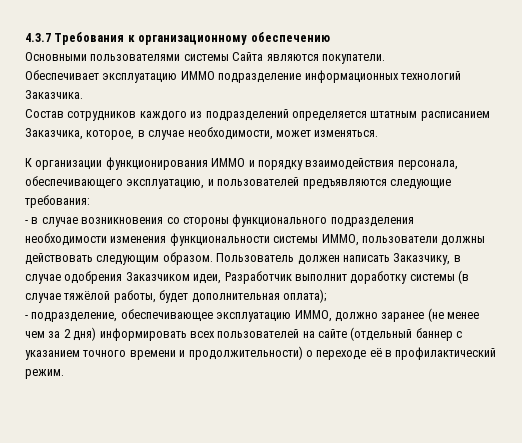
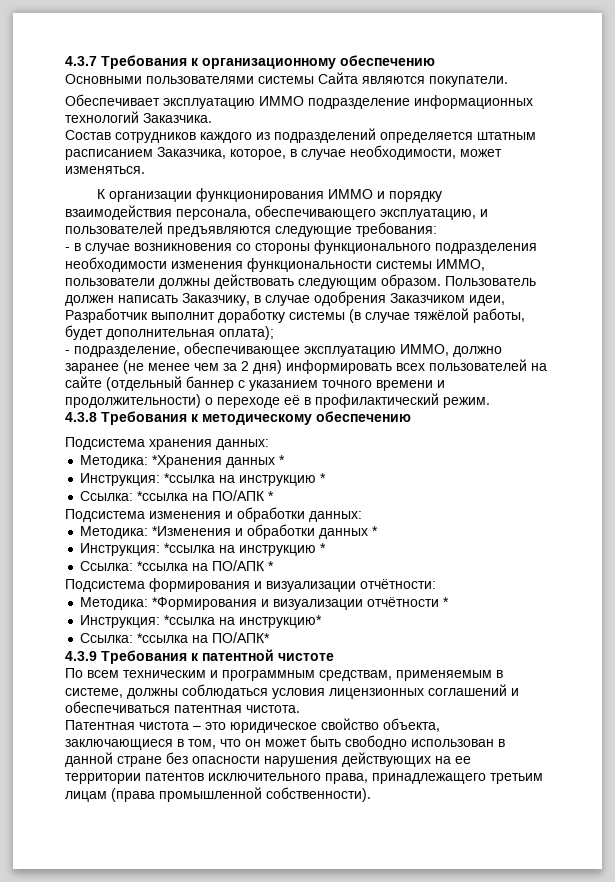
+ 4.3.8 Требования к методическому обеспечению
+ Подсистема хранения данных:
+ Методика: *Хранения данных *
+ Инструкция: *ссылка на инструкцию *
+ Ссылка: *ссылка на ПО/АПК *
+ Подсистема изменения и обработки данных:
+ Методика: *Изменения и обработки данных *
+ Инструкция: *ссылка на инструкцию *
+ Ссылка: *ссылка на ПО/АПК *
+ Подсистема формирования и визуализации отчётности:
+ Методика: *Формирования и визуализации отчётности *
+ Инструкция: *ссылка на инструкцию*
+ Ссылка: *ссылка на ПО/АПК*
+ 4.3.9 Требования к патентной чистоте
+ По всем техническим и программным средствам, применяемым в системе, должны соблюдаться условия лицензионных соглашений и обеспечиваться патентная чистота.
+ Патентная чистота – это юридическое свойство объекта, заключающиеся в том, что он может быть свободно использован в данной стране без опасности нарушения действующих на ее территории патентов исключительного права, принадлежащего третьим лицам (права промышленной собственности).

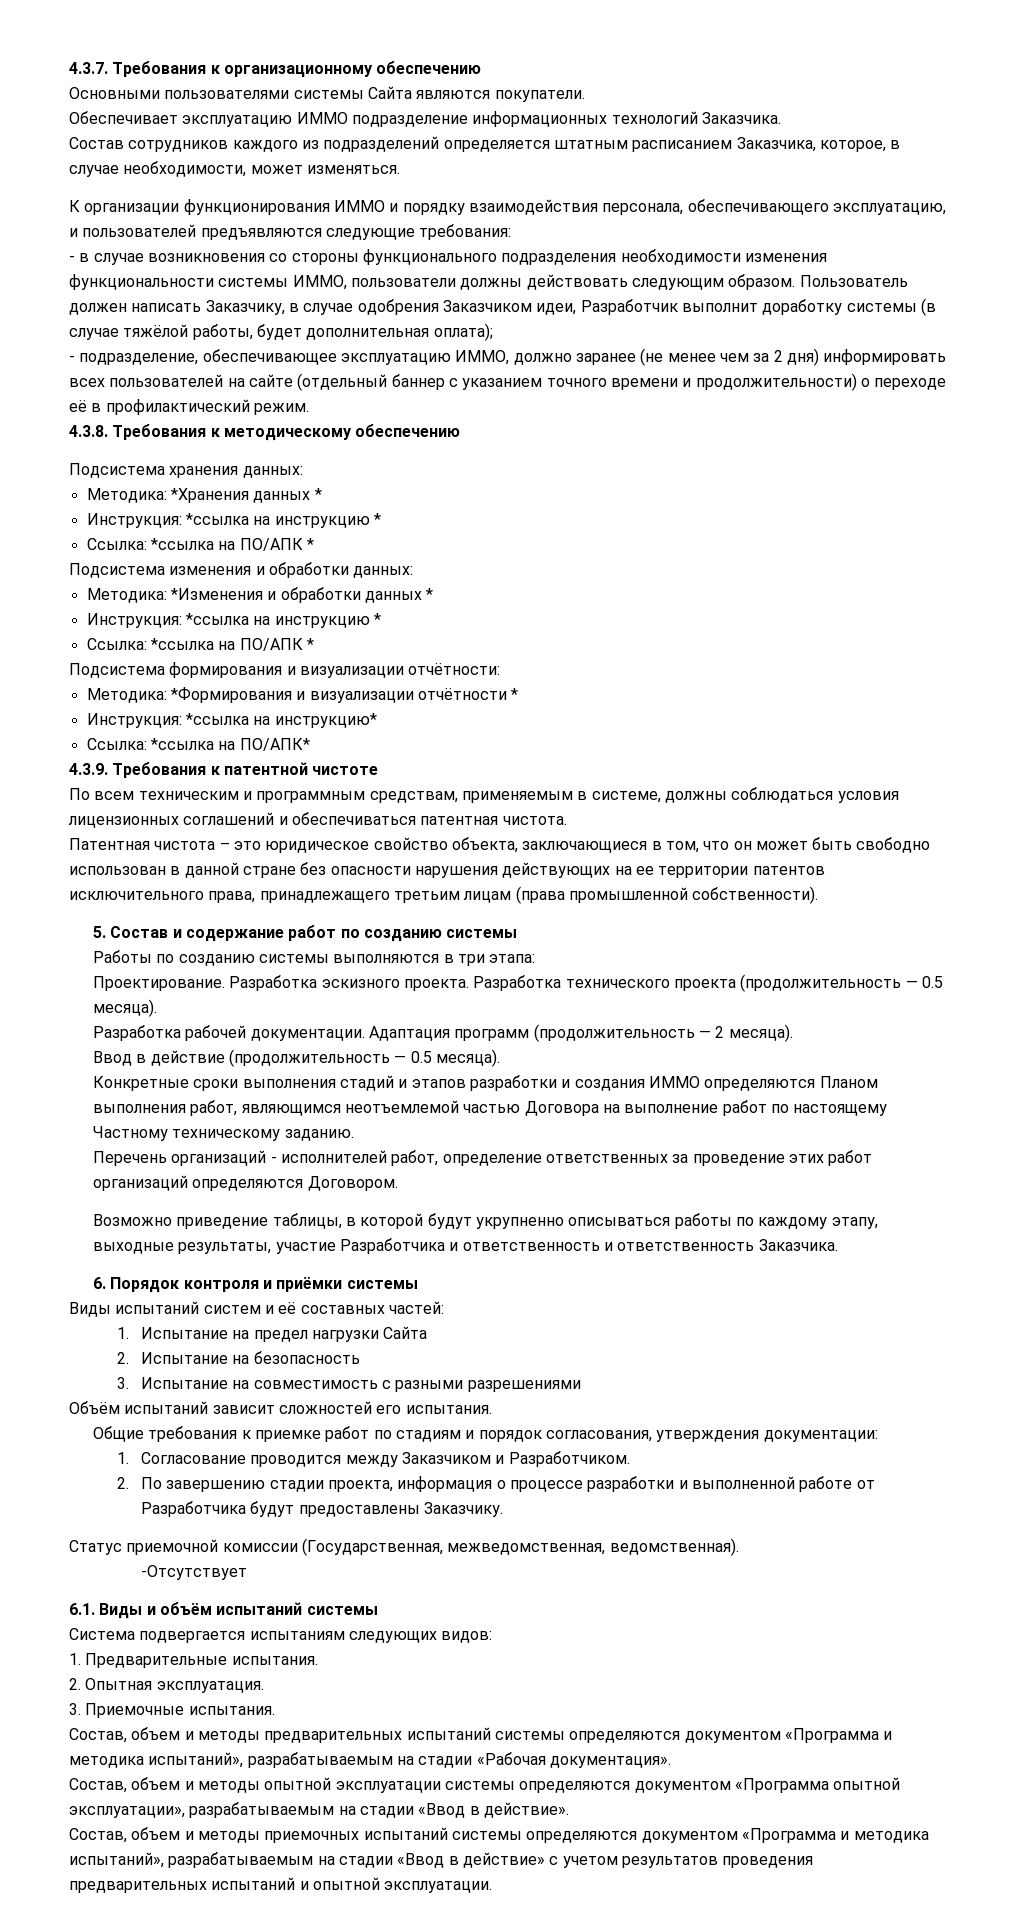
- 4.3.7 Требования к организационному обеспечению
+ 4.3.7. Требования к организационному обеспечению
- 4.3.8 Требования к методическому обеспечению
+ 4.3.8. Требования к методическому обеспечению
- 4.3.9 Требования к патентной чистоте
+ 4.3.9. Требования к патентной чистоте
+ 5. Состав и содержание работ по созданию системы
+ Работы по созданию системы выполняются в три этапа:
+ Проектирование. Разработка эскизного проекта. Разработка технического проекта (продолжительность — 0.5 месяца).
+ Разработка рабочей документации. Адаптация программ (продолжительность — 2 месяца).
+ Ввод в действие (продолжительность — 0.5 месяца).
+ Конкретные сроки выполнения стадий и этапов разработки и создания ИММО определяются Планом выполнения работ, являющимся неотъемлемой частью Договора на выполнение работ по настоящему Частному техническому заданию.
+ Перечень организаций - исполнителей работ, определение ответственных за проведение этих работ организаций определяются Договором.
+ Возможно приведение таблицы, в которой будут укрупненно описываться работы по каждому этапу, выходные результаты, участие Разработчика и ответственность и ответственность Заказчика.
+ 6. Порядок контроля и приёмки системы
+ Виды испытаний систем и её составных частей:
+ 1. Испытание на предел нагрузки Сайта
+ 2. Испытание на безопасность
+ 3. Испытание на совместимость с разными разрешениями
+ Объём испытаний зависит сложностей его испытания.
+ Общие требования к приемке работ по стадиям и порядок согласования, утверждения документации:
+ 1. Согласование проводится между Заказчиком и Разработчиком.
+ 2. По завершению стадии проекта, информация о процессе разработки и выполненной работе от Разработчика будут предоставлены Заказчику.
+ Статус приемочной комиссии (Государственная, межведомственная, ведомственная).
+ -Отсутствует
+ 6.1. Виды и объём испытаний системы
+ Система подвергается испытаниям следующих видов:
+ 1. Предварительные испытания.
+ 2. Опытная эксплуатация.
+ 3. Приемочные испытания.
+ Состав, объем и методы предварительных испытаний системы определяются документом «Программа и методика испытаний», разрабатываемым на стадии «Рабочая документация».
+ Состав, объем и методы опытной эксплуатации системы определяются документом «Программа опытной эксплуатации», разрабатываемым на стадии «Ввод в действие».
+ Состав, объем и методы приемочных испытаний системы определяются документом «Программа и методика испытаний», разрабатываемым на стадии «Ввод в действие» с учетом результатов проведения предварительных испытаний и опытной эксплуатации.

